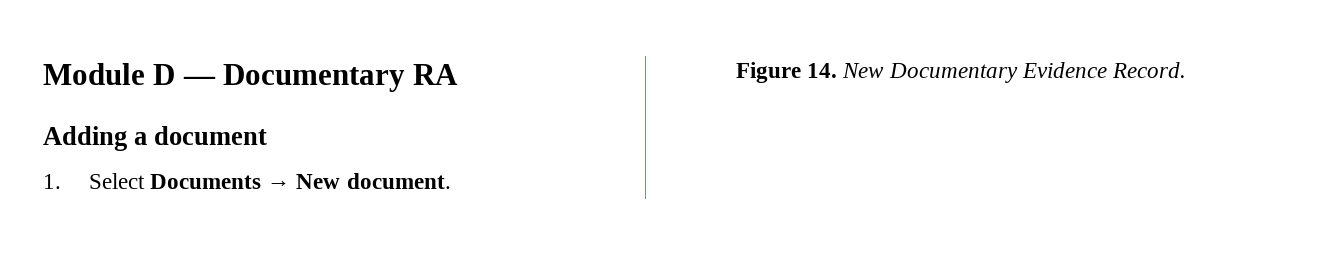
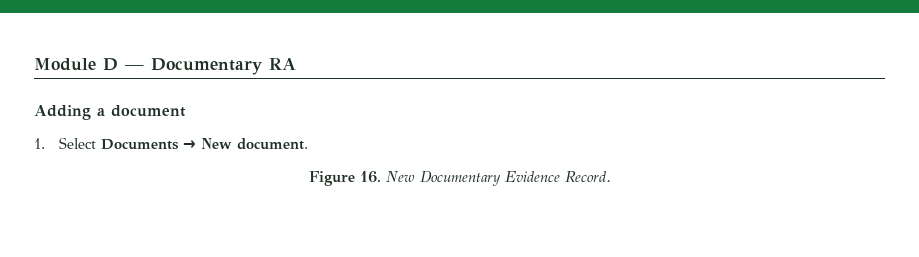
- Figure 14. New Documentary Evidence Record.
+ Figure 16. New Documentary Evidence Record.

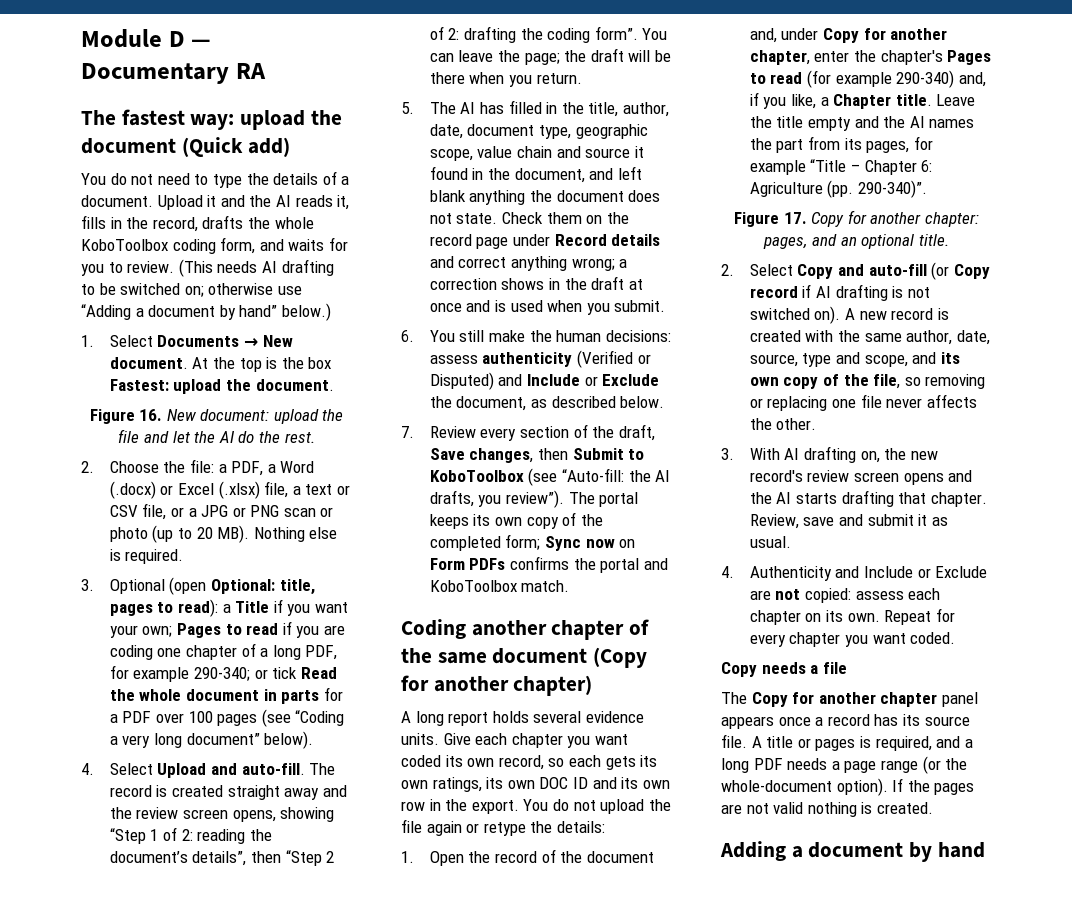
- Adding a document
+ The fastest way: upload the document (Quick add)
+ You do not need to type the details of a document. Upload it and the AI reads it, fills in the record, drafts the whole KoboToolbox coding form, and waits for you to review. (This needs AI drafting to be switched on; otherwise use “Adding a document by hand” below.)
- 1. Select Documents → New document.
- Figure 16. New Documentary Evidence Record.
+ 1. Select Documents → New document. At the top is the box Fastest: upload the document.
+ Figure 16. New document: upload the file and let the AI do the rest.
+ 2. Choose the file: a PDF, a Word (.docx) or Excel (.xlsx) file, a text or CSV file, or a JPG or PNG scan or photo (up to 20 MB). Nothing else is required.
+ 3. Optional (open Optional: title, pages to read): a Title if you want your own; Pages to read if you are coding one chapter of a long PDF, for example 290-340; or tick Read the whole document in parts for a PDF over 100 pages (see “Coding a very long document” below).
+ 4. Select Upload and auto-fill. The record is created straight away and the review screen opens, showing “Step 1 of 2: reading the document’s details”, then “Step 2 of 2: drafting the coding form”. You can leave the page; the draft will be there when you return.
+ 5. The AI has filled in the title, author, date, document type, geographic scope, value chain and source it found in the document, and left blank anything the document does not state. Check them on the record page under Record details and correct anything wrong; a correction shows in the draft at once and is used when you submit.
+ 6. You still make the human decisions: assess authenticity (Verified or Disputed) and Include or Exclude the document, as described below.
+ 7. Review every section of the draft, Save changes, then Submit to KoboToolbox (see “Auto-fill: the AI drafts, you review”). The portal keeps its own copy of the completed form; Sync now on Form PDFs confirms the portal and KoboToolbox match.
+ Coding another chapter of the same document (Copy for another chapter)
+ A long report holds several evidence units. Give each chapter you want coded its own record, so each gets its own ratings, its own DOC ID and its own row in the export. You do not upload the file again or retype the details:
+ 1. Open the record of the document and, under Copy for another chapter, enter the chapter's Pages to read (for example 290-340) and, if you like, a Chapter title. Leave the title empty and the AI names the part from its pages, for example “Title – Chapter 6: Agriculture (pp. 290-340)”.
+ Figure 17. Copy for another chapter: pages, and an optional title.
+ 2. Select Copy and auto-fill (or Copy record if AI drafting is not switched on). A new record is created with the same author, date, source, type and scope, and its own copy of the file, so removing or replacing one file never affects the other.
+ 3. With AI drafting on, the new record's review screen opens and the AI starts drafting that chapter. Review, save and submit it as usual.
+ 4. Authenticity and Include or Exclude are not copied: assess each chapter on its own. Repeat for every chapter you want coded.
+ Copy needs a file
+ The Copy for another chapter panel appears once a record has its source file. A title or pages is required, and a long PDF needs a page range (or the whole-document option). If the pages are not valid nothing is created.
+ Adding a document by hand

